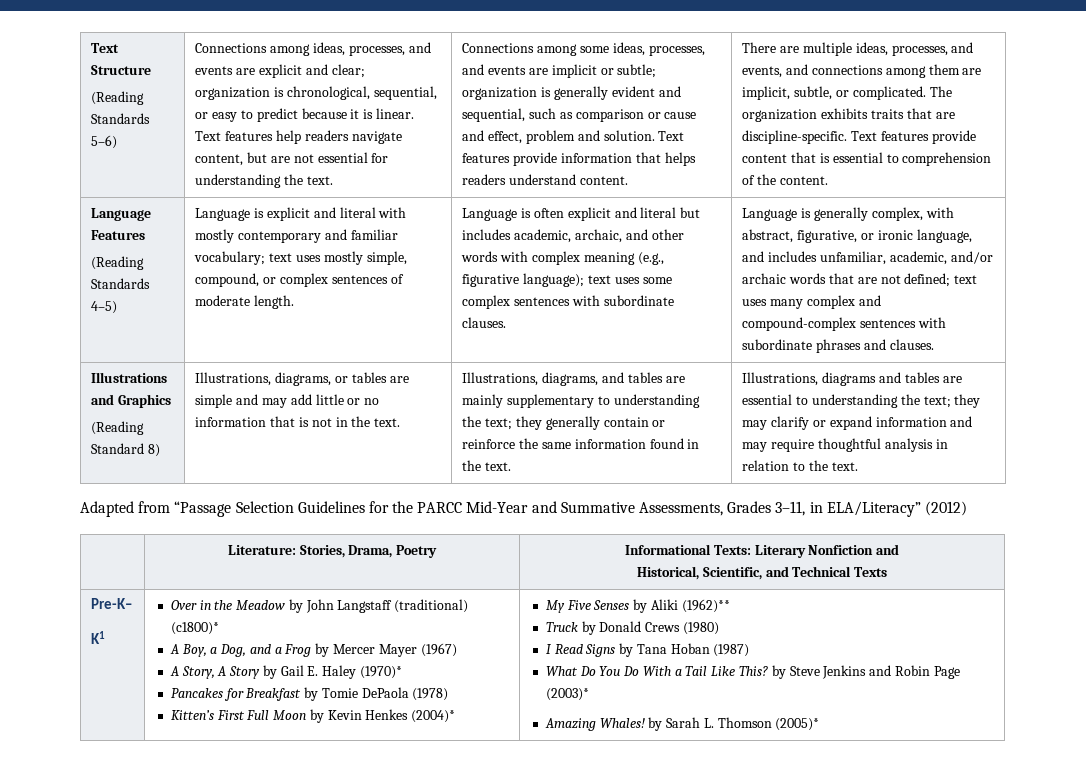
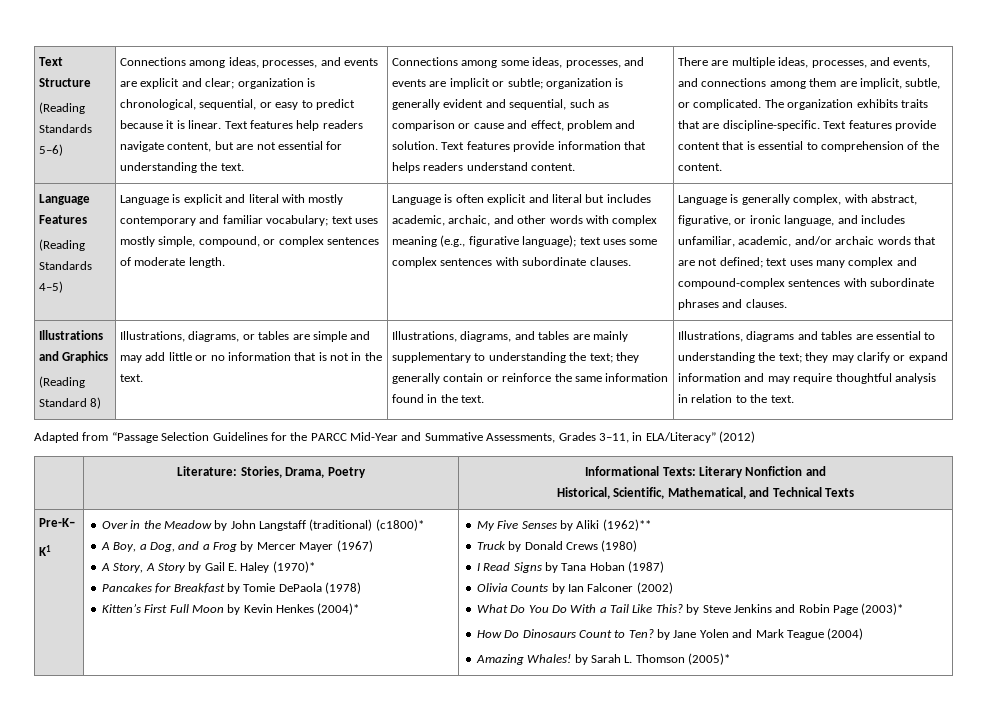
  | Literature: Stories, Drama, Poetry | Informational Texts: Literary Nonfiction and
- Historical, Scientific, and Technical Texts
+ Historical, Scientific, Mathematical, and Technical Texts
+ Olivia Counts by Ian Falconer (2002)
+ How Do Dinosaurs Count to Ten? by Jane Yolen and Mark Teague (2004)

